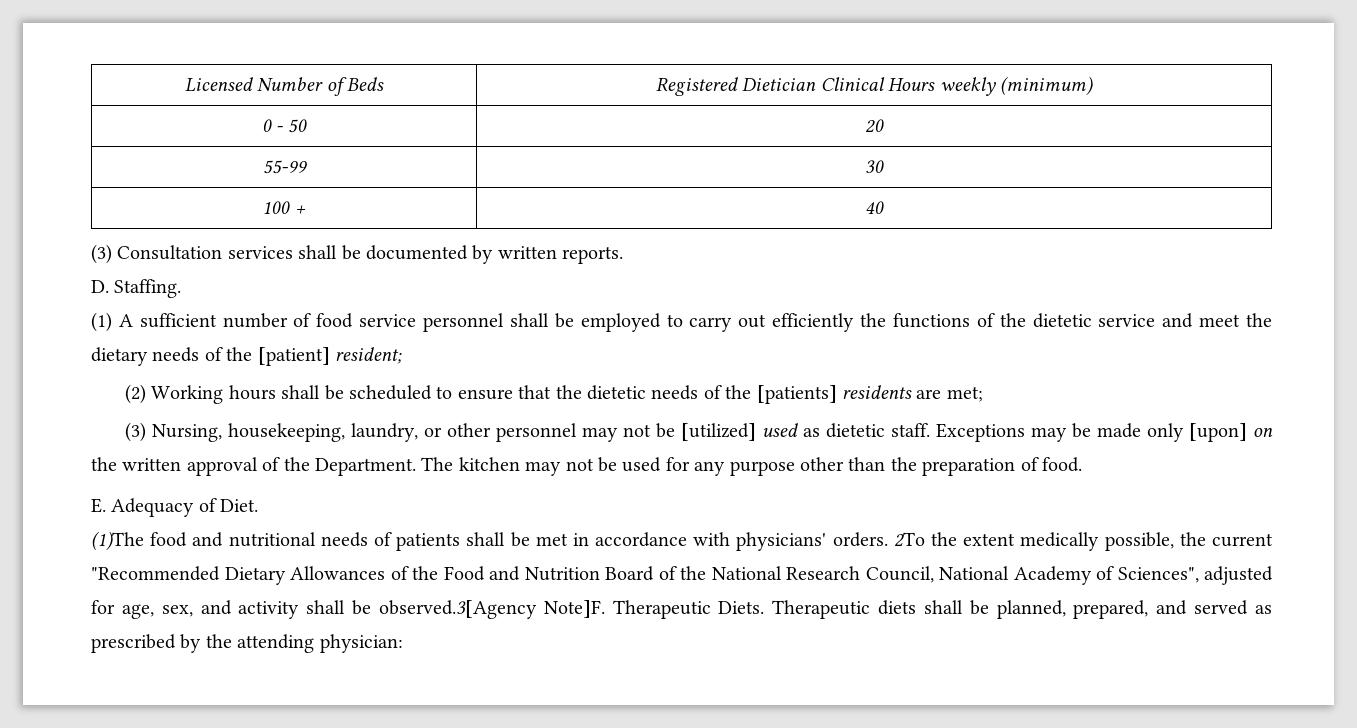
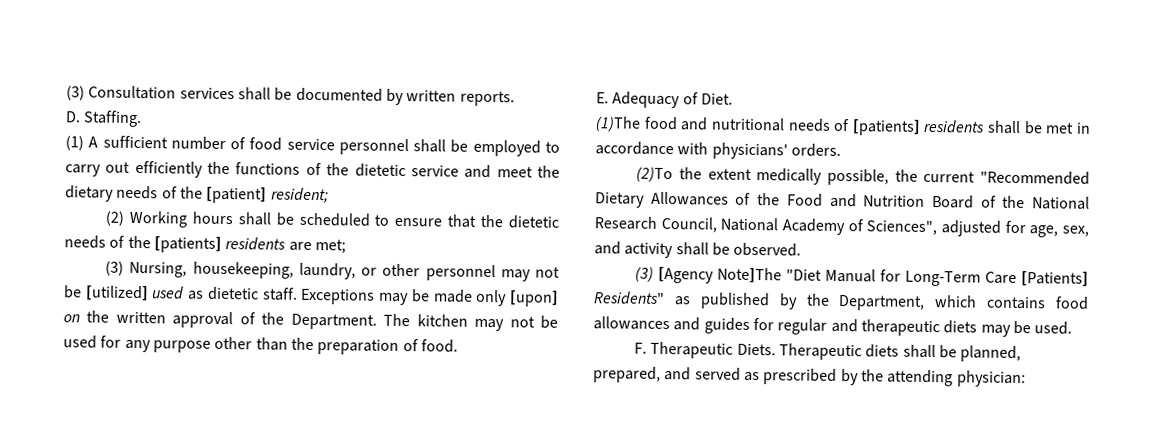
- Licensed Number of Beds | Registered Dietician Clinical Hours weekly (minimum)
- 0 - 50 | 20
- 55-99 | 30
- 100 + | 40
- (1)The food and nutritional needs of patients shall be met in accordance with physicians' orders. 2To the extent medically possible, the current "Recommended Dietary Allowances of the Food and Nutrition Board of the National Research Council, National Academy of Sciences", adjusted for age, sex, and activity shall be observed.3[Agency Note]F. Therapeutic Diets.
+ (1)The food and nutritional needs of [patients] residents shall be met in accordance with physicians' orders.
+ (2)To the extent medically possible, the current "Recommended Dietary Allowances of the Food and Nutrition Board of the National Research Council, National Academy of Sciences", adjusted for age, sex, and activity shall be observed.
+ (3) [Agency Note]The "Diet Manual for Long-Term Care [Patients] Residents" as published by the Department, which contains food allowances and guides for regular and therapeutic diets may be used.
+ F. Therapeutic Diets.

